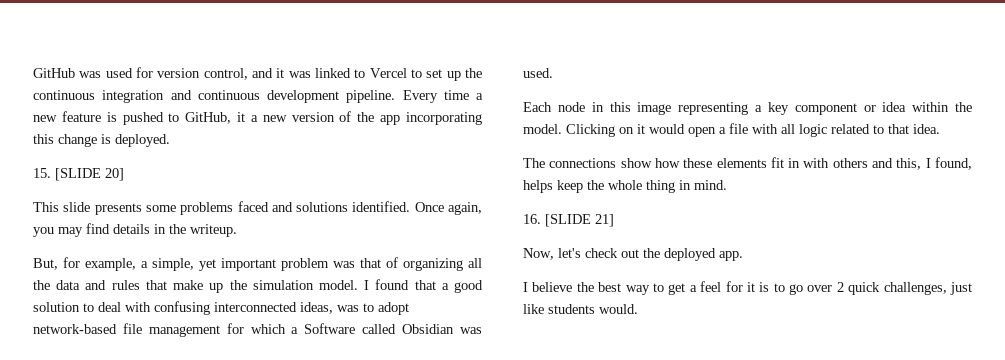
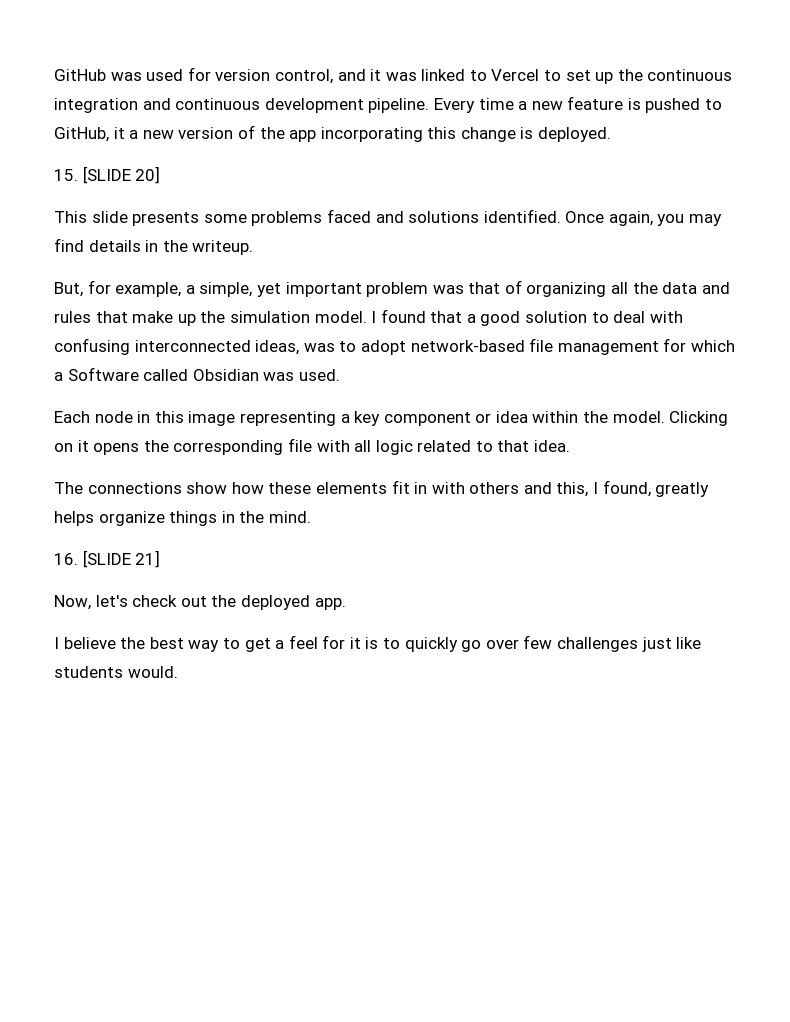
- Clicking on it would open a file with all logic related to that idea.
+ Clicking on it opens the corresponding file with all logic related to that idea.
- The connections show how these elements fit in with others and this, I found, helps keep the whole thing in mind.
+ The connections show how these elements fit in with others and this, I found, greatly helps organize things in the mind.
- I believe the best way to get a feel for it is to go over 2 quick challenges, just like students would.
+ I believe the best way to get a feel for it is to quickly go over few challenges just like students would.

